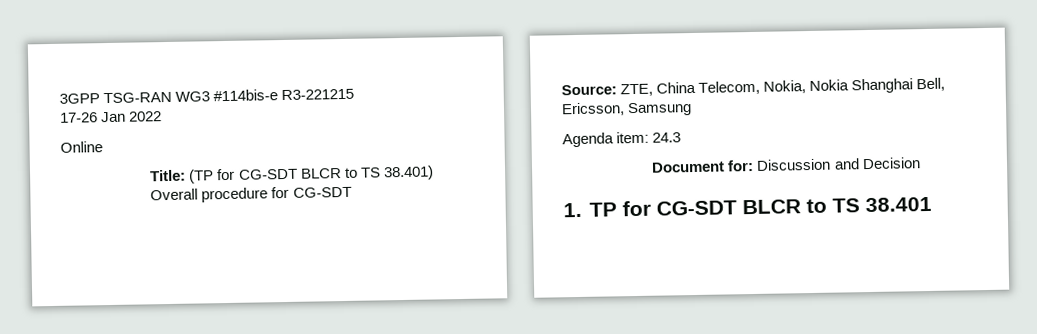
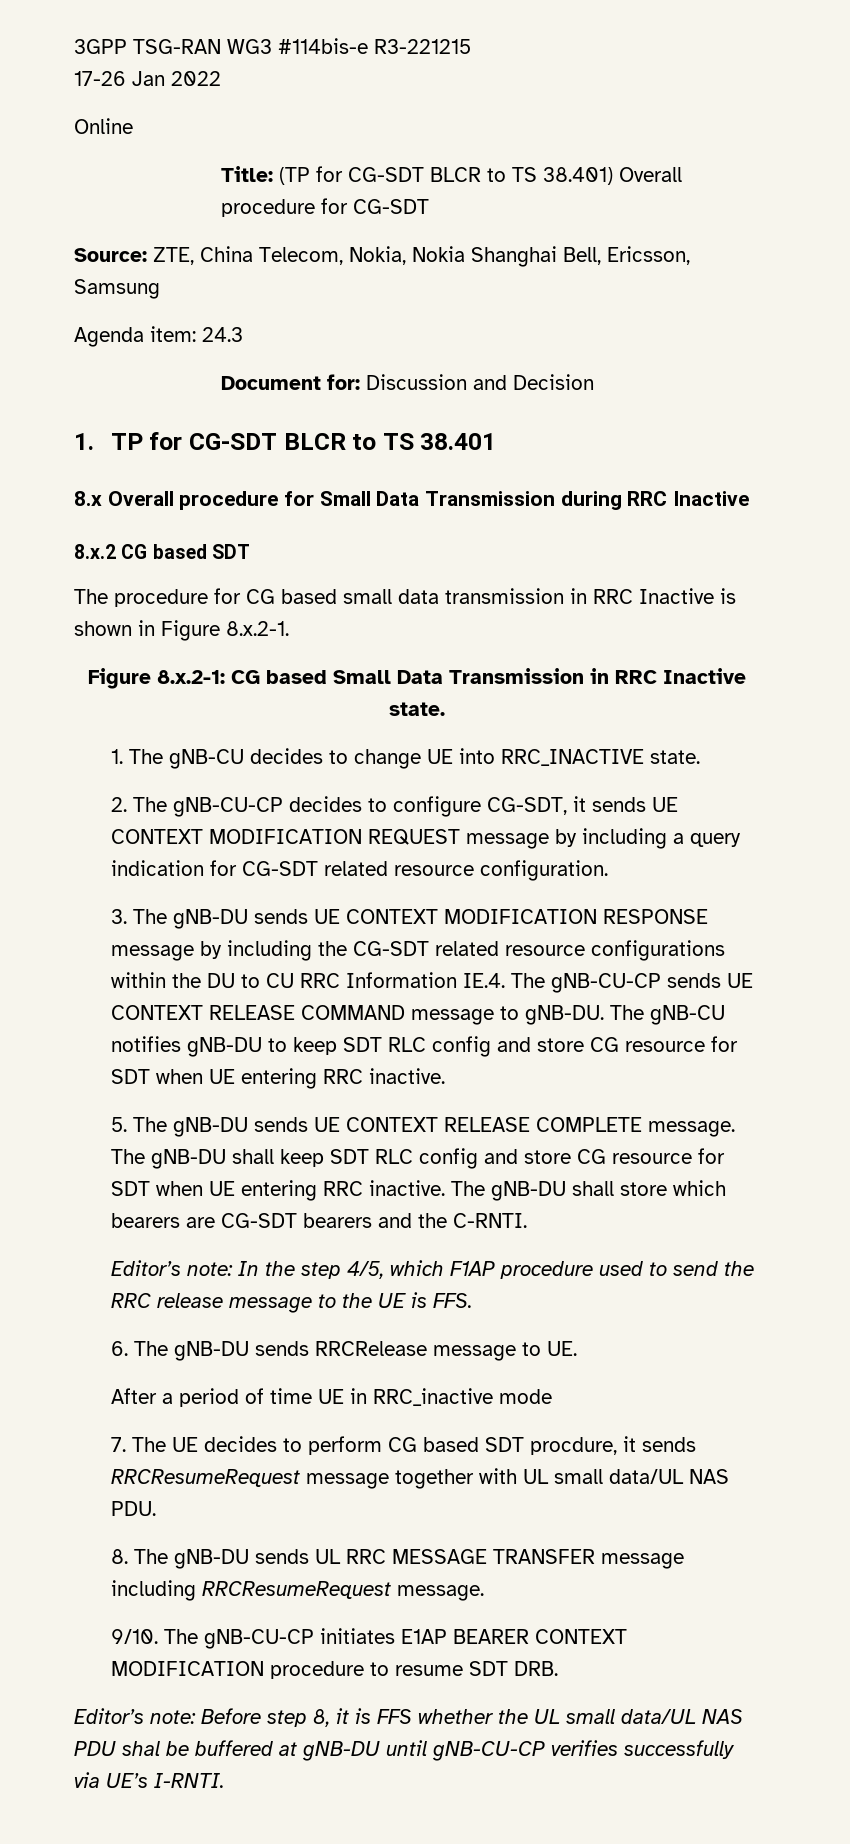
+ 8.x Overall procedure for Small Data Transmission during RRC Inactive
+ 8.x.2 CG based SDT
+ The procedure for CG based small data transmission in RRC Inactive is shown in Figure 8.x.2-1.
+ Figure 8.x.2-1: CG based Small Data Transmission in RRC Inactive state.
+ 1. The gNB-CU decides to change UE into RRC_INACTIVE state.
+ 2. The gNB-CU-CP decides to configure CG-SDT, it sends UE CONTEXT MODIFICATION REQUEST message by including a query indication for CG-SDT related resource configuration.
+ 3. The gNB-DU sends UE CONTEXT MODIFICATION RESPONSE message by including the CG-SDT related resource configurations within the DU to CU RRC Information IE.4. The gNB-CU-CP sends UE CONTEXT RELEASE COMMAND message to gNB-DU. The gNB-CU notifies gNB-DU to keep SDT RLC config and store CG resource for SDT when UE entering RRC inactive.
+ 5. The gNB-DU sends UE CONTEXT RELEASE COMPLETE message. The gNB-DU shall keep SDT RLC config and store CG resource for SDT when UE entering RRC inactive. The gNB-DU shall store which bearers are CG-SDT bearers and the C-RNTI.
+ Editor’s note: In the step 4/5, which F1AP procedure used to send the RRC release message to the UE is FFS.
+ 6. The gNB-DU sends RRCRelease message to UE.
+ After a period of time UE in RRC_inactive mode
+ 7. The UE decides to perform CG based SDT procdure, it sends RRCResumeRequest message together with UL small data/UL NAS PDU.
+ 8. The gNB-DU sends UL RRC MESSAGE TRANSFER message including RRCResumeRequest message.
+ 9/10. The gNB-CU-CP initiates E1AP BEARER CONTEXT MODIFICATION procedure to resume SDT DRB.
+ Editor’s note: Before step 8, it is FFS whether the UL small data/UL NAS PDU shal be buffered at gNB-DU until gNB-CU-CP verifies successfully via UE’s I-RNTI.

